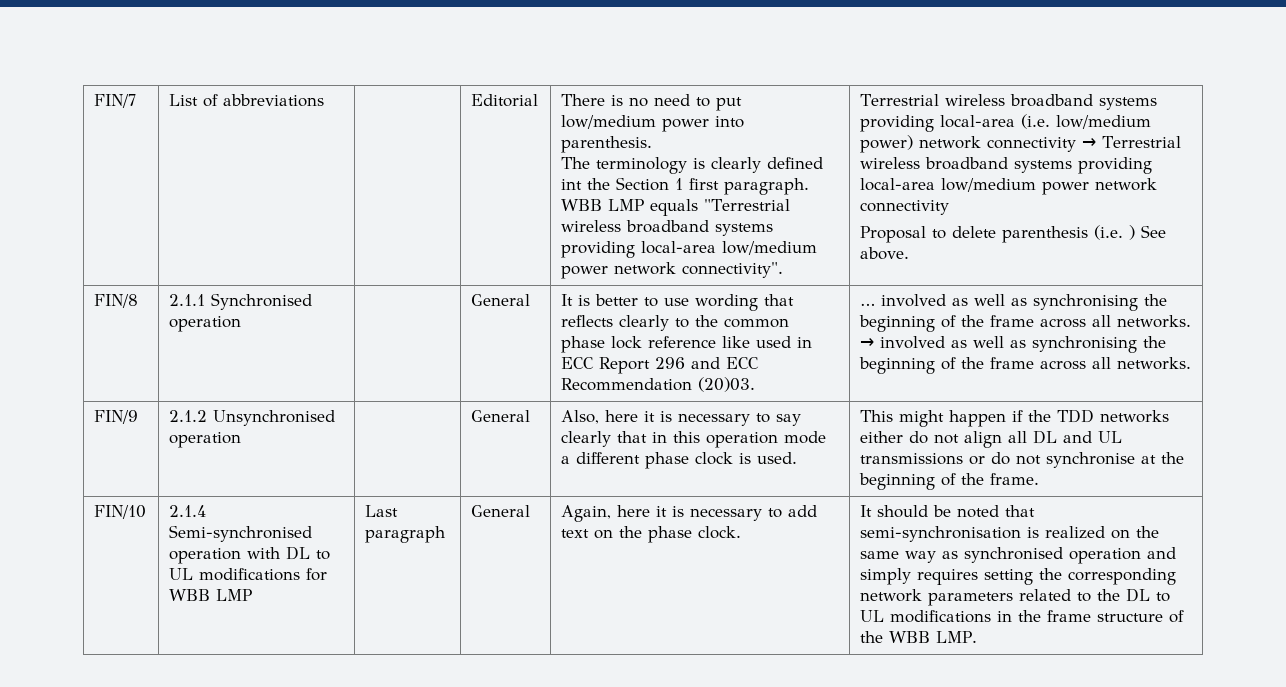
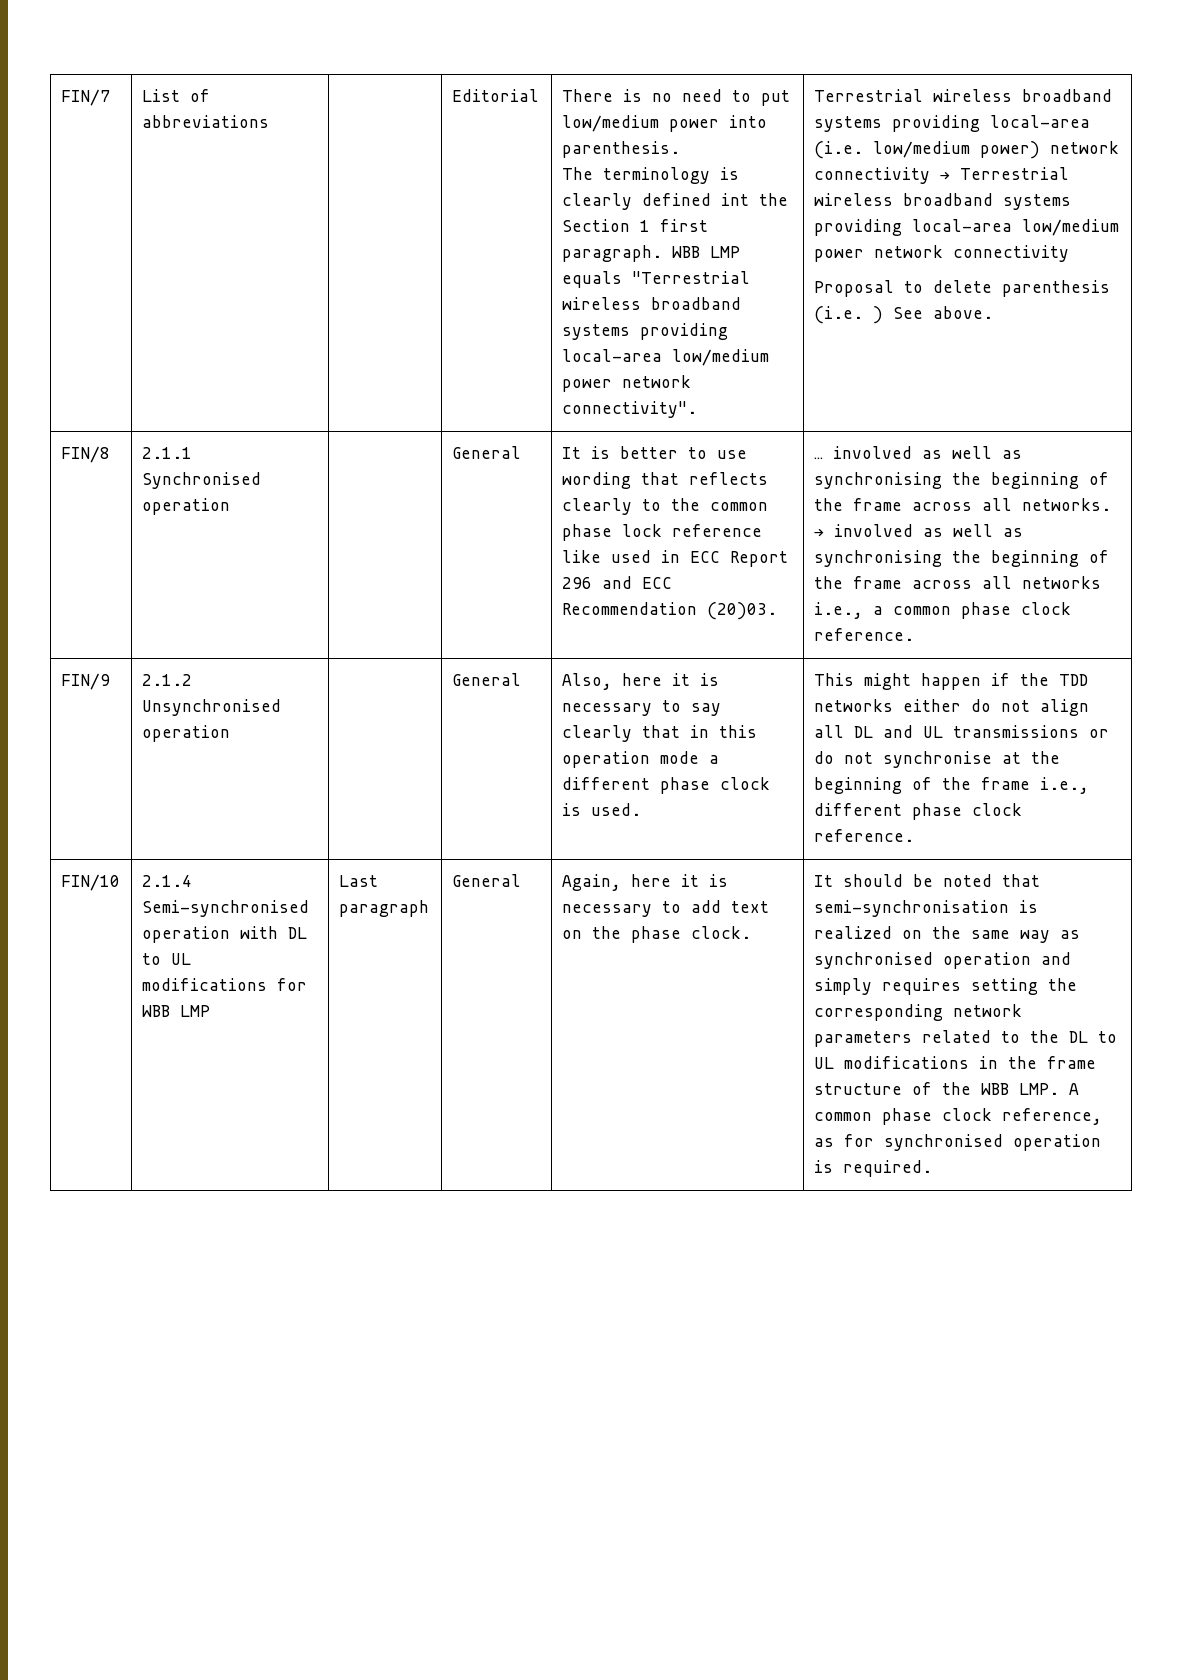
- → involved as well as synchronising the beginning of the frame across all networks.
+ → involved as well as synchronising the beginning of the frame across all networks i.e., a common phase clock reference.
- This might happen if the TDD networks either do not align all DL and UL transmissions or do not synchronise at the beginning of the frame.
+ This might happen if the TDD networks either do not align all DL and UL transmissions or do not synchronise at the beginning of the frame i.e., different phase clock reference.
- It should be noted that semi-synchronisation is realized on the same way as synchronised operation and simply requires setting the corresponding network parameters related to the DL to UL modifications in the frame structure of the WBB LMP.
+ It should be noted that semi-synchronisation is realized on the same way as synchronised operation and simply requires setting the corresponding network parameters related to the DL to UL modifications in the frame structure of the WBB LMP. A common phase clock reference, as for synchronised operation is required.

